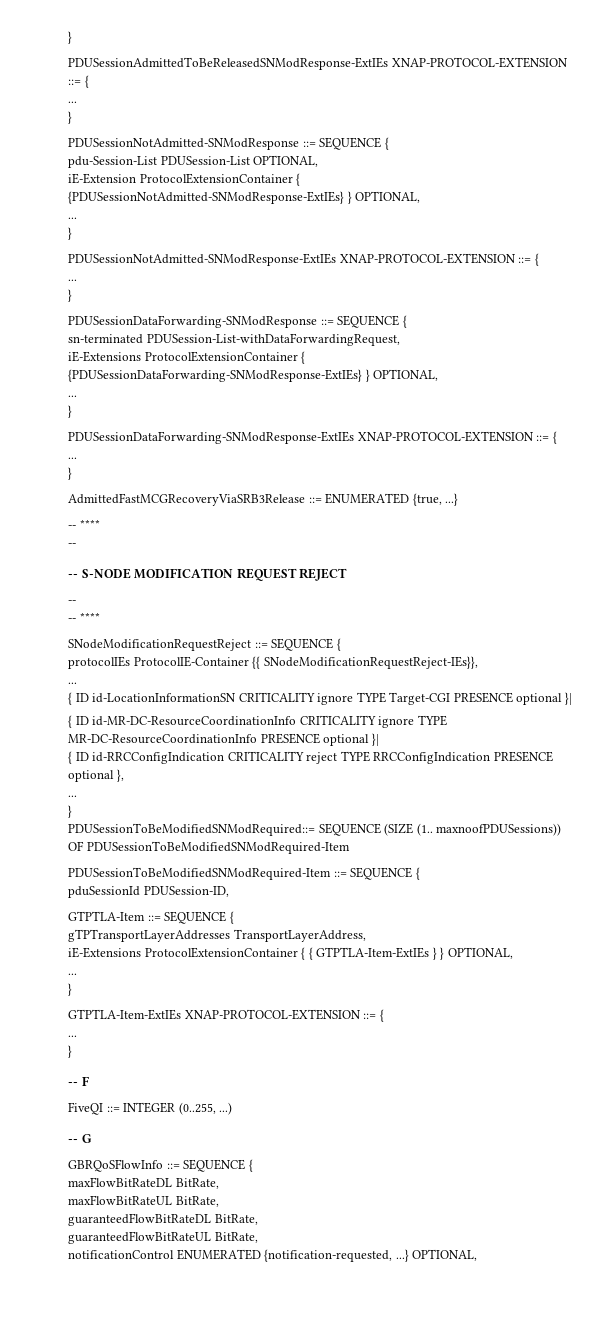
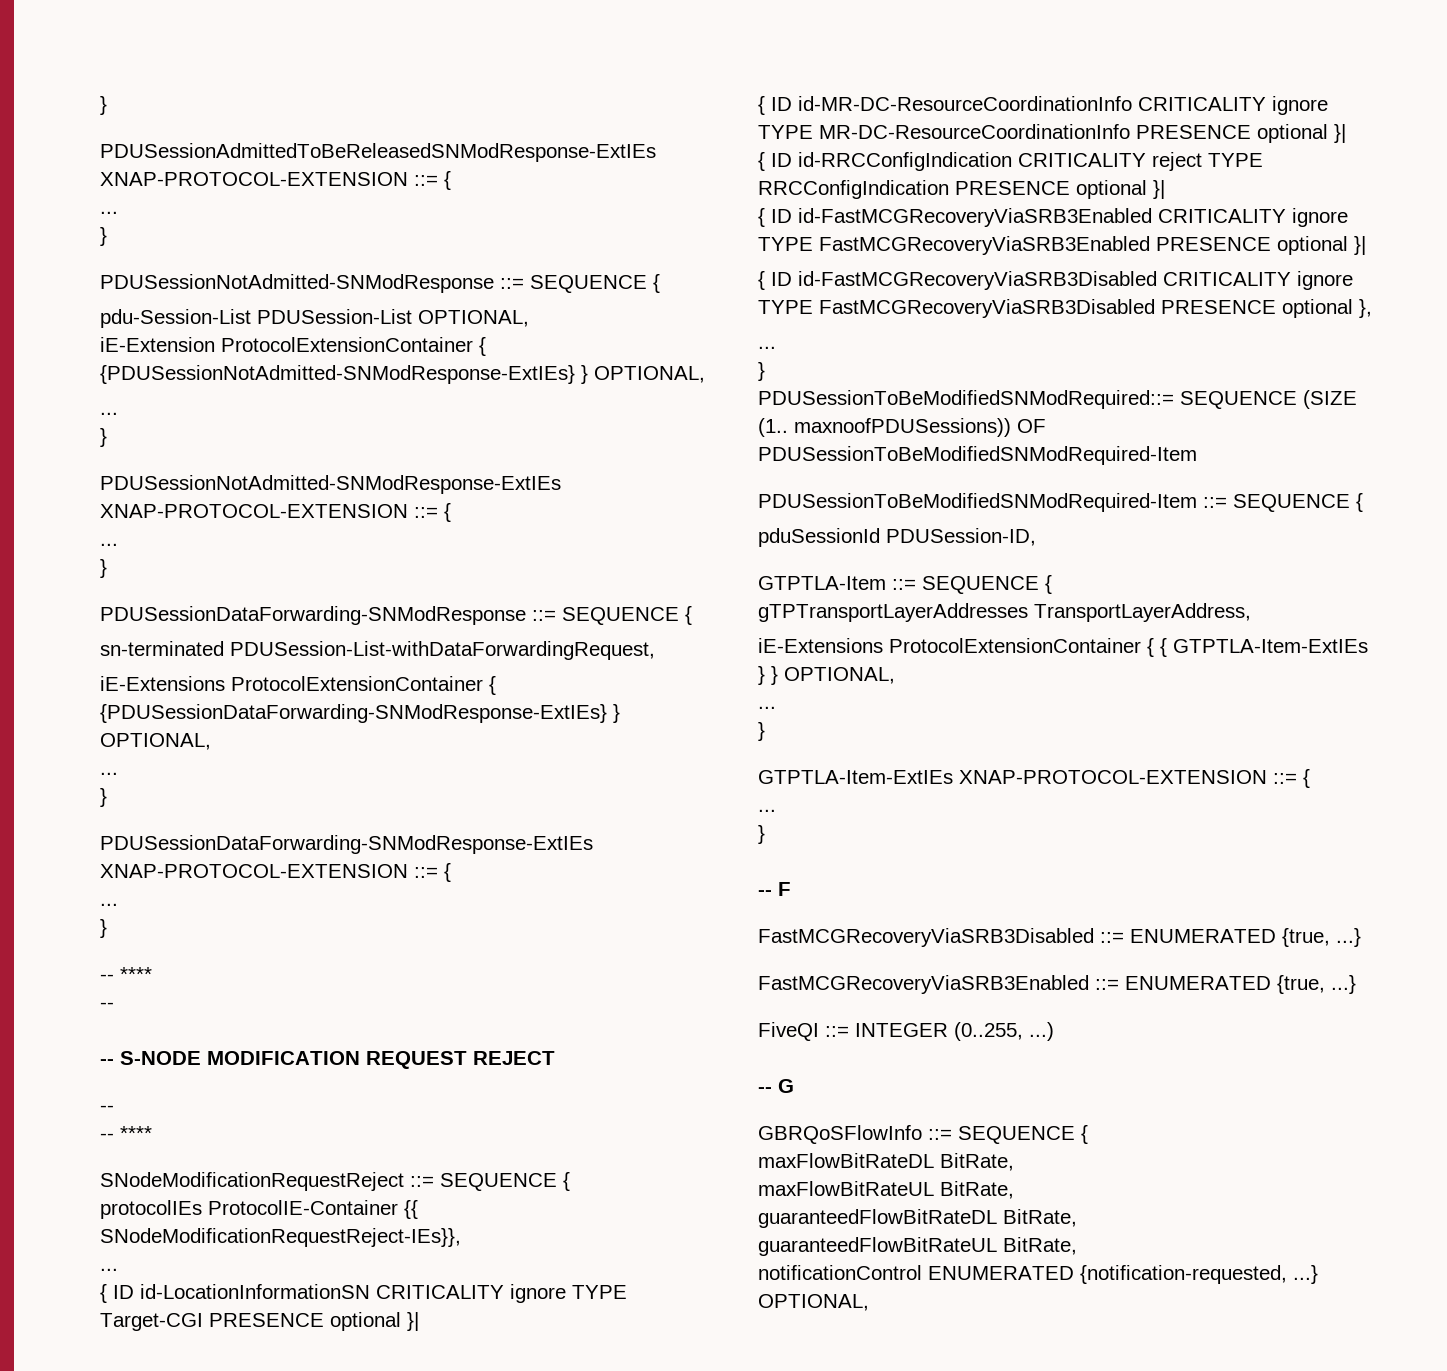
- AdmittedFastMCGRecoveryViaSRB3Release ::= ENUMERATED {true, ...}
- { ID id-RRCConfigIndication CRITICALITY reject TYPE RRCConfigIndication PRESENCE optional },
+ { ID id-RRCConfigIndication CRITICALITY reject TYPE RRCConfigIndication PRESENCE optional }|
+ { ID id-FastMCGRecoveryViaSRB3Enabled CRITICALITY ignore TYPE FastMCGRecoveryViaSRB3Enabled PRESENCE optional }|
+ { ID id-FastMCGRecoveryViaSRB3Disabled CRITICALITY ignore TYPE FastMCGRecoveryViaSRB3Disabled PRESENCE optional },
+ FastMCGRecoveryViaSRB3Disabled ::= ENUMERATED {true, ...}
+ FastMCGRecoveryViaSRB3Enabled ::= ENUMERATED {true, ...}

